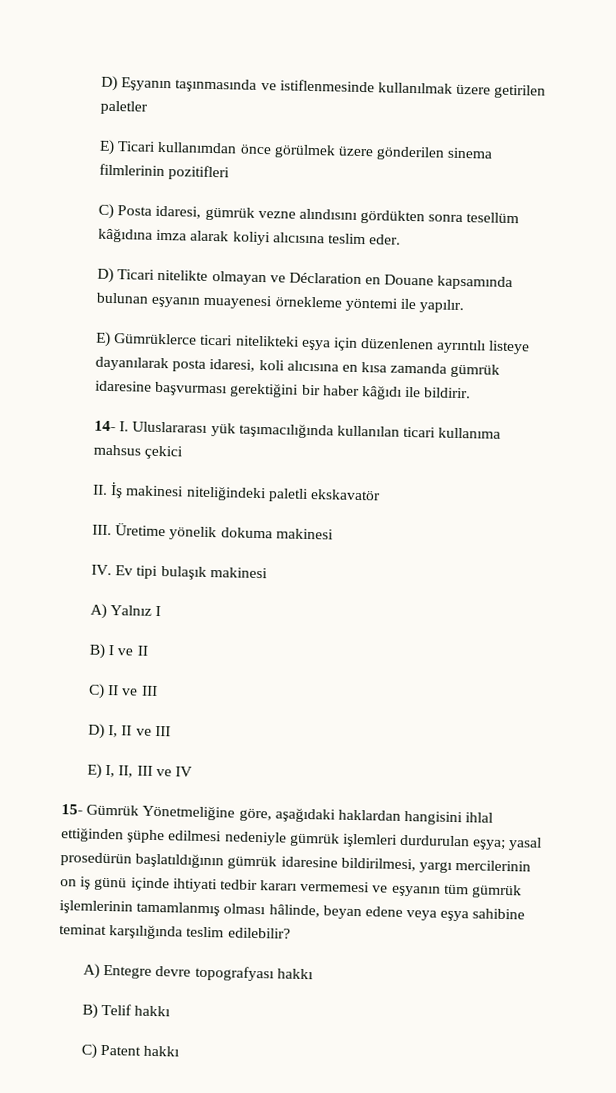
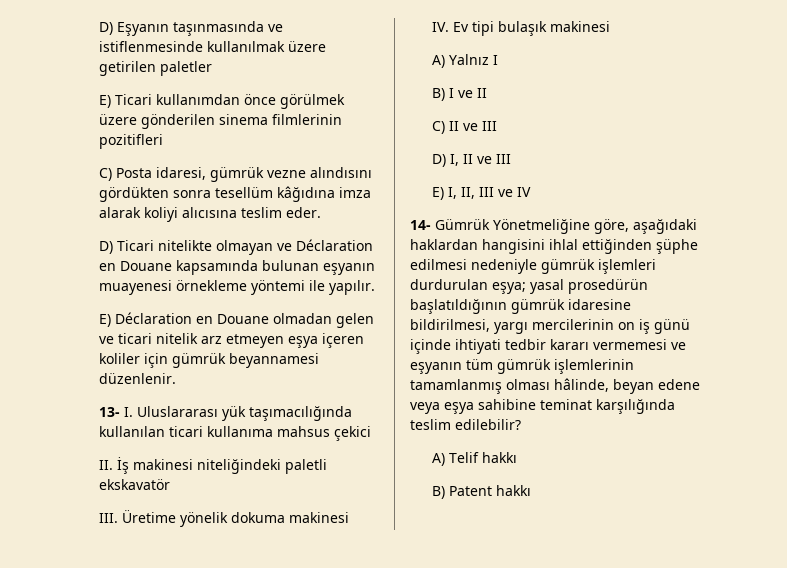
- E) Gümrüklerce ticari nitelikteki eşya için düzenlenen ayrıntılı listeye dayanılarak posta idaresi, koli alıcısına en kısa zamanda gümrük idaresine başvurması gerektiğini bir haber kâğıdı ile bildirir.
- 14- I. Uluslararası yük taşımacılığında kullanılan ticari kullanıma mahsus çekici
+ E) Déclaration en Douane olmadan gelen ve ticari nitelik arz etmeyen eşya içeren koliler için gümrük beyannamesi düzenlenir.
+ 13- I. Uluslararası yük taşımacılığında kullanılan ticari kullanıma mahsus çekici
- 15- Gümrük Yönetmeliğine göre, aşağıdaki haklardan hangisini ihlal ettiğinden şüphe edilmesi nedeniyle gümrük işlemleri durdurulan eşya; yasal prosedürün başlatıldığının gümrük idaresine bildirilmesi, yargı mercilerinin on iş günü içinde ihtiyati tedbir kararı vermemesi ve eşyanın tüm gümrük işlemlerinin tamamlanmış olması hâlinde, beyan edene veya eşya sahibine teminat karşılığında teslim edilebilir?
+ 14- Gümrük Yönetmeliğine göre, aşağıdaki haklardan hangisini ihlal ettiğinden şüphe edilmesi nedeniyle gümrük işlemleri durdurulan eşya; yasal prosedürün başlatıldığının gümrük idaresine bildirilmesi, yargı mercilerinin on iş günü içinde ihtiyati tedbir kararı vermemesi ve eşyanın tüm gümrük işlemlerinin tamamlanmış olması hâlinde, beyan edene veya eşya sahibine teminat karşılığında teslim edilebilir?
- A) Entegre devre topografyası hakkı
+ A) Telif hakkı
- B) Telif hakkı
- C) Patent hakkı
+ B) Patent hakkı

